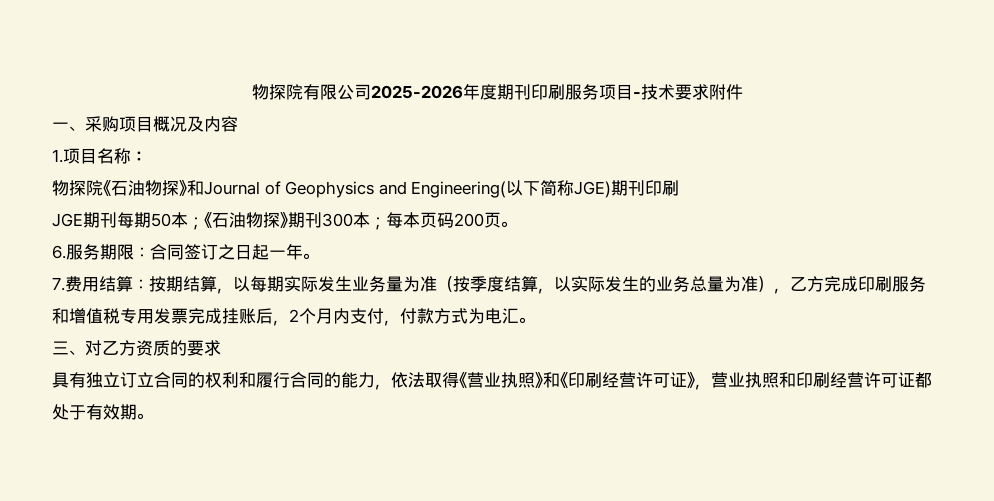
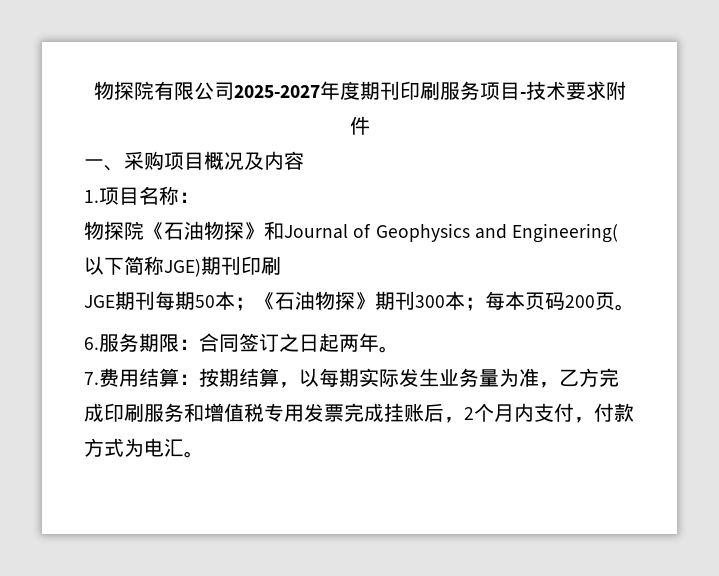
- 物探院有限公司2025-2026年度期刊印刷服务项目-技术要求附件
+ 物探院有限公司2025-2027年度期刊印刷服务项目-技术要求附件
- 6.服务期限：合同签订之日起一年。
+ 6.服务期限：合同签订之日起两年。
- 7.费用结算：按期结算，以每期实际发生业务量为准（按季度结算，以实际发生的业务总量为准），乙方完成印刷服务和增值税专用发票完成挂账后，2个月内支付，付款方式为电汇。
+ 7.费用结算：按期结算，以每期实际发生业务量为准，乙方完成印刷服务和增值税专用发票完成挂账后，2个月内支付，付款方式为电汇。
- 三、对乙方资质的要求
- 具有独立订立合同的权利和履行合同的能力，依法取得《营业执照》和《印刷经营许可证》，营业执照和印刷经营许可证都处于有效期。

